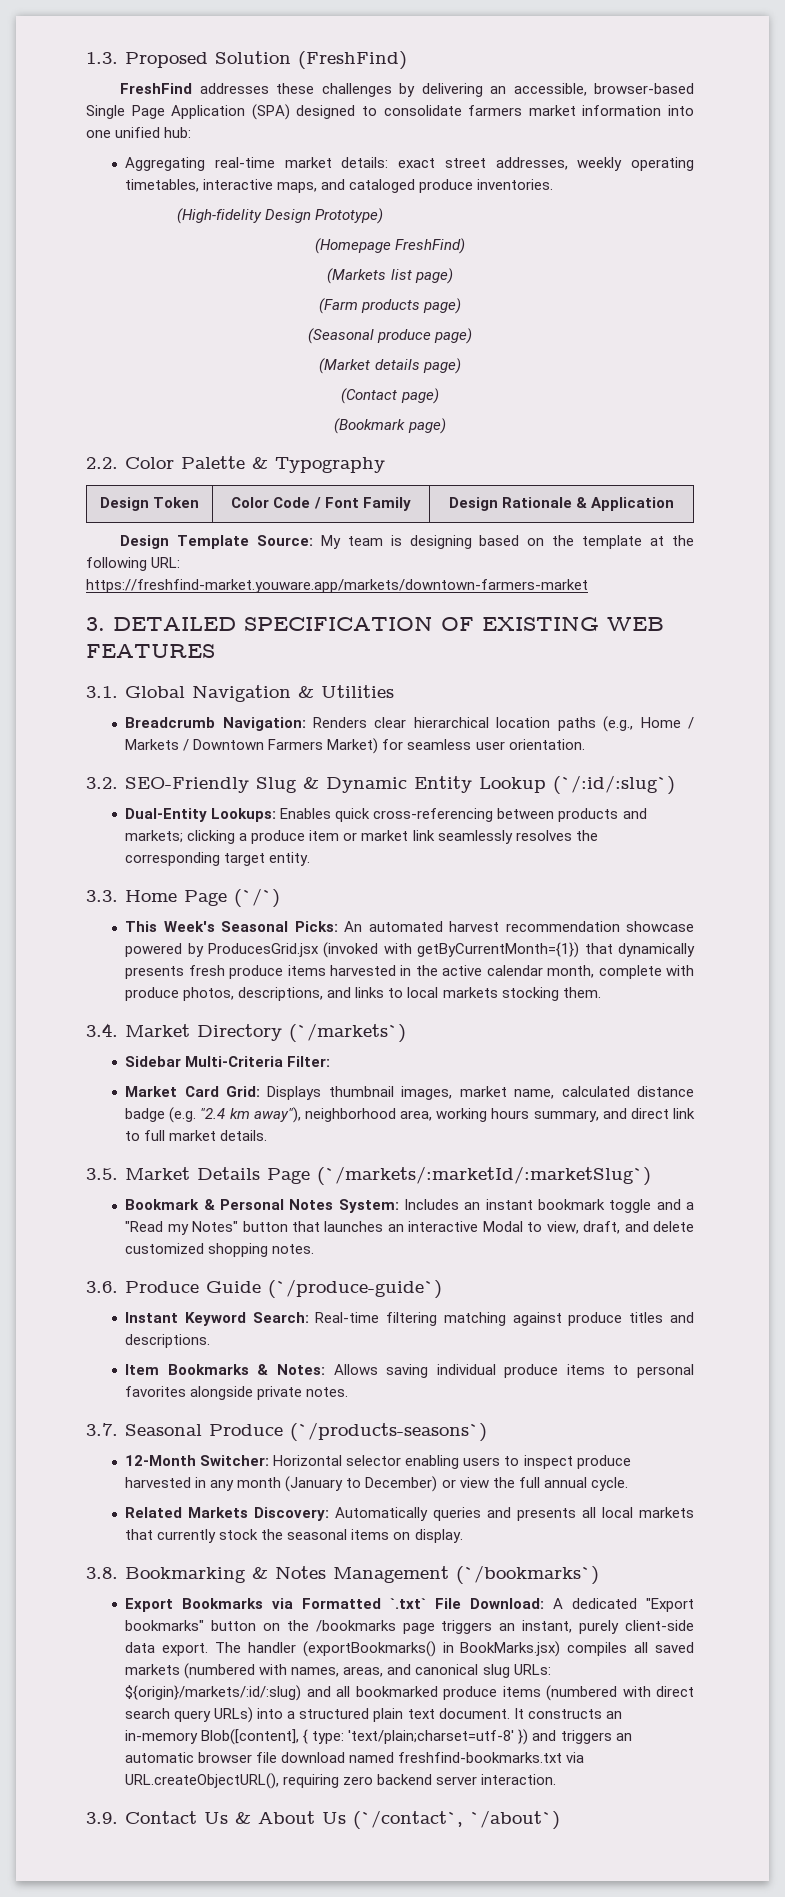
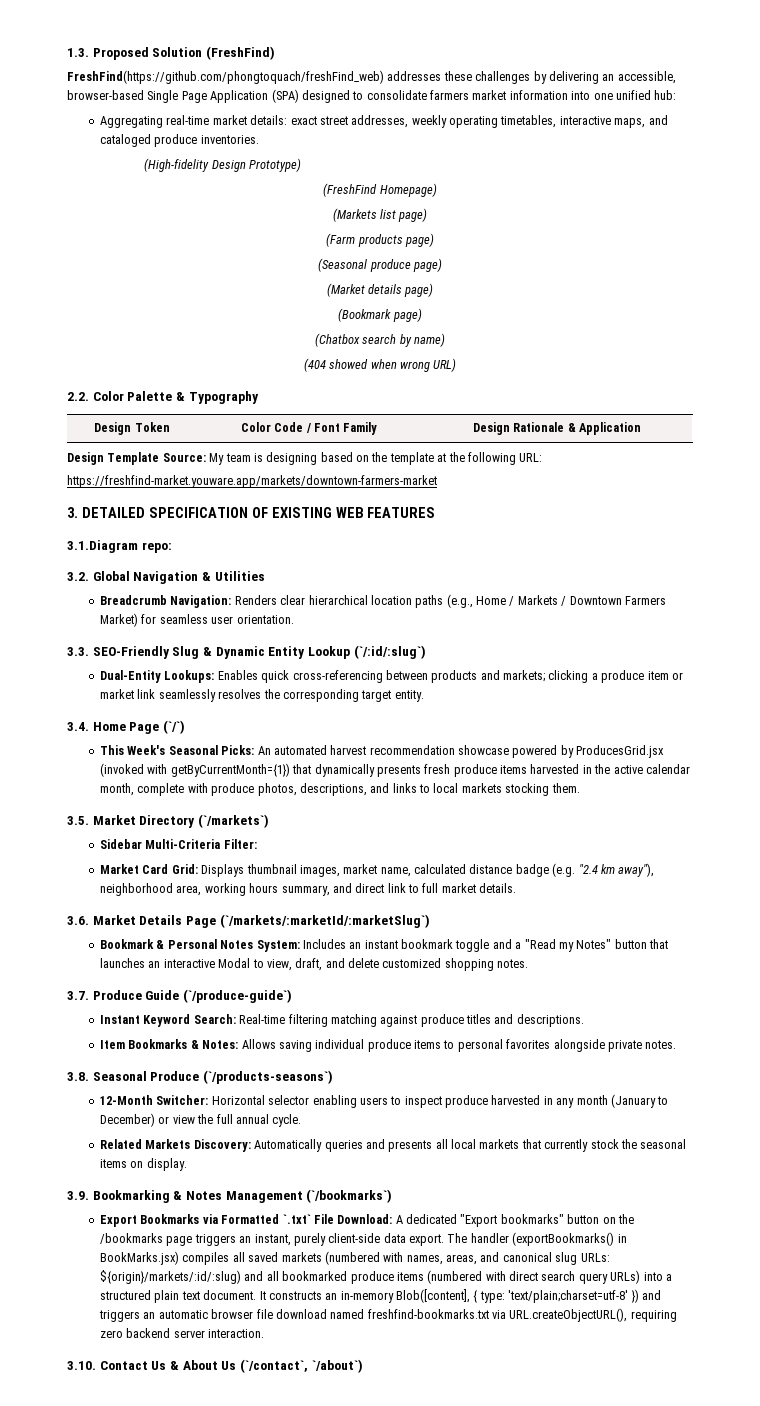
- FreshFind addresses these challenges by delivering an accessible, browser-based Single Page Application (SPA) designed to consolidate farmers market information into one unified hub:
+ FreshFind(https://github.com/phongtoquach/freshFind_web) addresses these challenges by delivering an accessible, browser-based Single Page Application (SPA) designed to consolidate farmers market information into one unified hub:
- (Homepage FreshFind)
+ (FreshFind Homepage)
- (Contact page)
  (Bookmark page)
+ (Chatbox search by name)
+ (404 showed when wrong URL)
- 3.1. Global Navigation & Utilities
+ 3.1.Diagram repo:
+ 3.2. Global Navigation & Utilities
- 3.2. SEO-Friendly Slug & Dynamic Entity Lookup (`/:id/:slug`)
+ 3.3. SEO-Friendly Slug & Dynamic Entity Lookup (`/:id/:slug`)
- 3.3. Home Page (`/`)
+ 3.4. Home Page (`/`)
- 3.4. Market Directory (`/markets`)
+ 3.5. Market Directory (`/markets`)
- 3.5. Market Details Page (`/markets/:marketId/:marketSlug`)
+ 3.6. Market Details Page (`/markets/:marketId/:marketSlug`)
- 3.6. Produce Guide (`/produce-guide`)
+ 3.7. Produce Guide (`/produce-guide`)
- 3.7. Seasonal Produce (`/products-seasons`)
+ 3.8. Seasonal Produce (`/products-seasons`)
- 3.8. Bookmarking & Notes Management (`/bookmarks`)
+ 3.9. Bookmarking & Notes Management (`/bookmarks`)
- 3.9. Contact Us & About Us (`/contact`, `/about`)
+ 3.10. Contact Us & About Us (`/contact`, `/about`)

